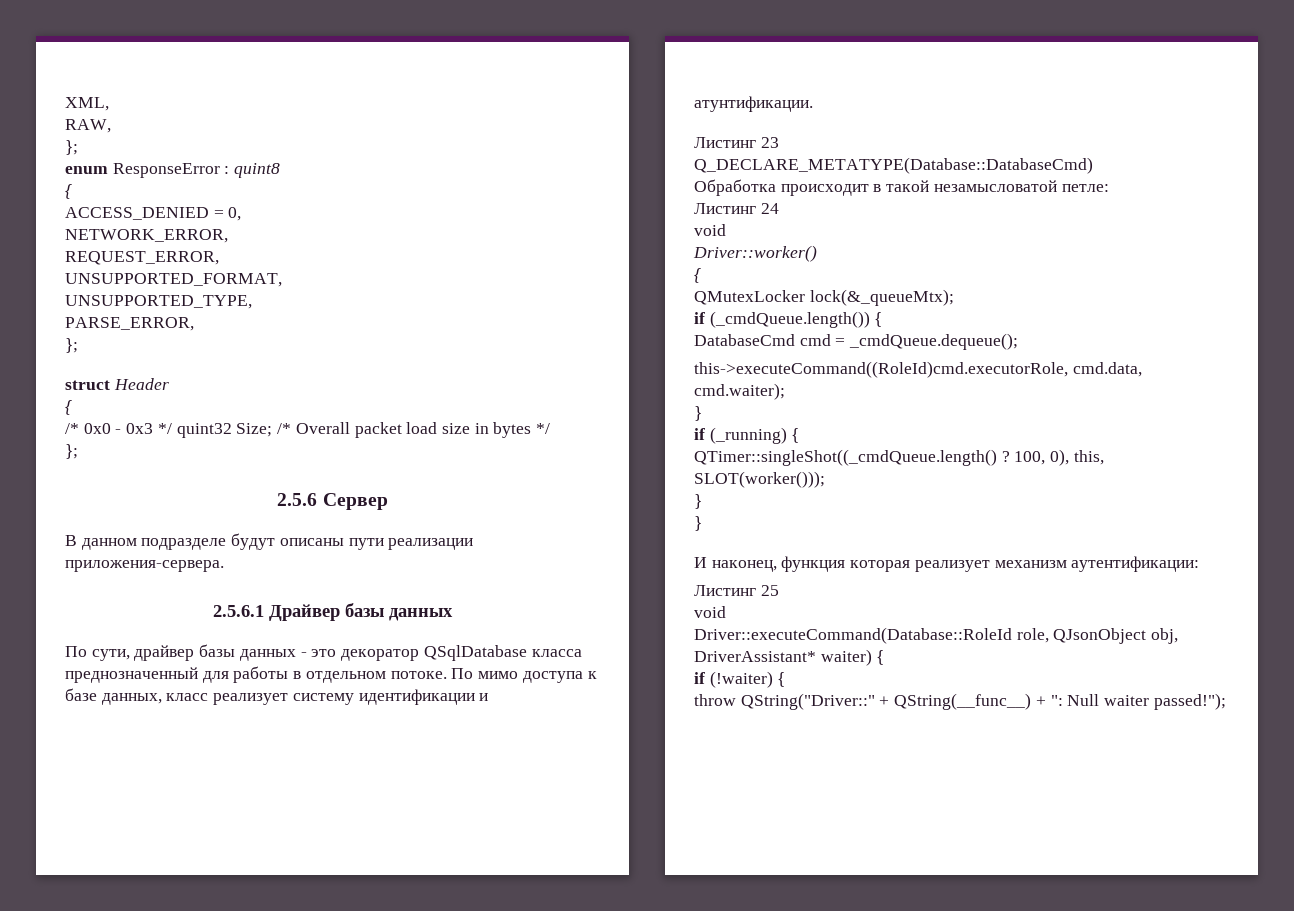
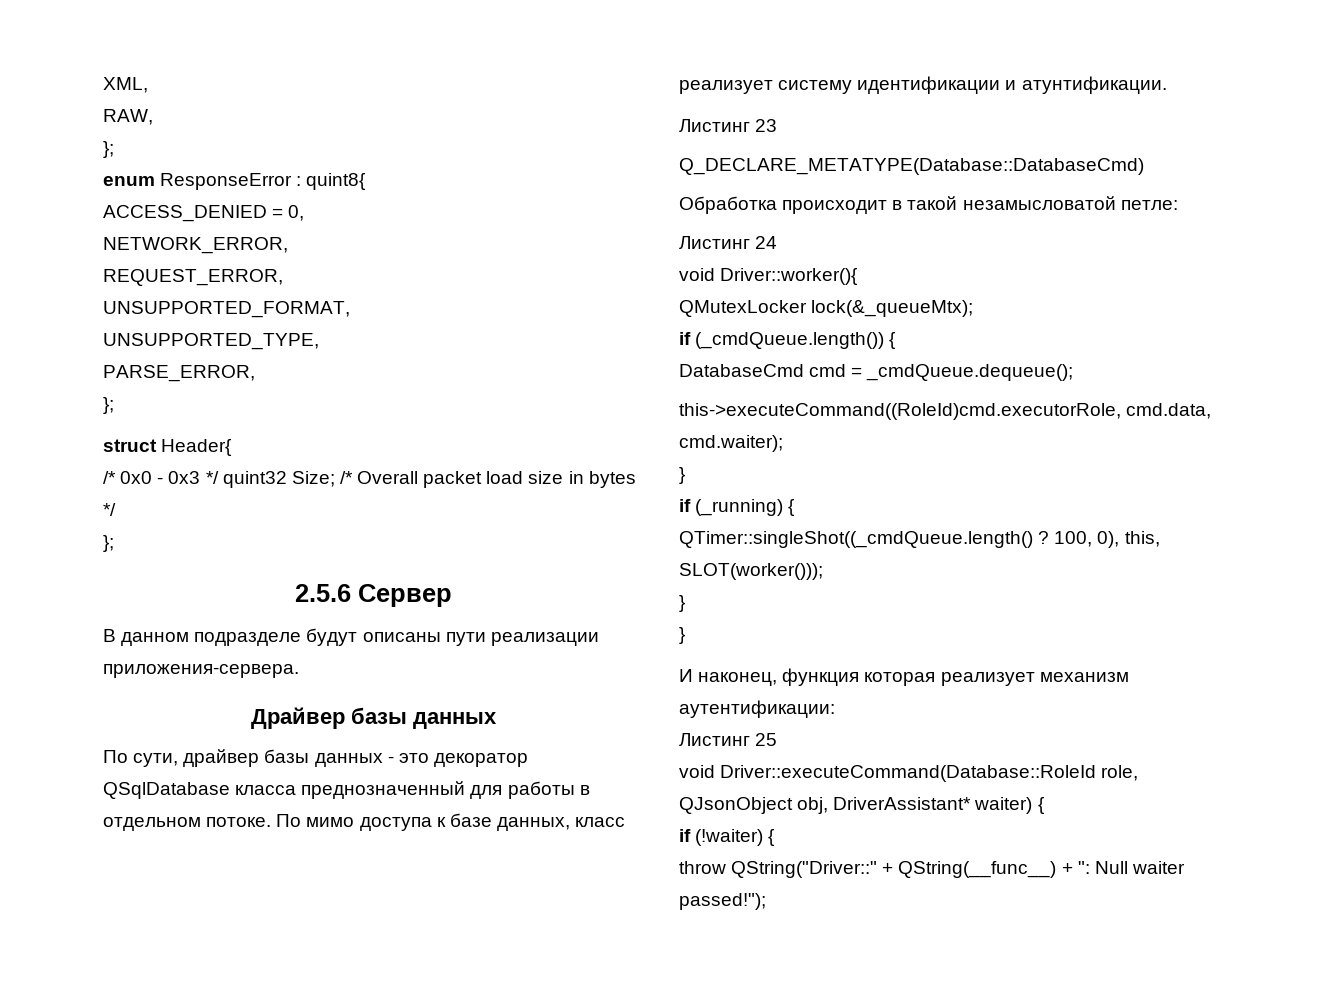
- enum ResponseError : quint8
- {
+ enum ResponseError : quint8{
- struct Header
- {
+ struct Header{
- 2.5.6.1 Драйвер базы данных
+ Драйвер базы данных
  Листинг 24
- void
- Driver::worker()
- {
+ void Driver::worker(){
  Листинг 25
- void
- Driver::executeCommand(Database::RoleId role, QJsonObject obj, DriverAssistant* waiter) {
+ void Driver::executeCommand(Database::RoleId role, QJsonObject obj, DriverAssistant* waiter) {

